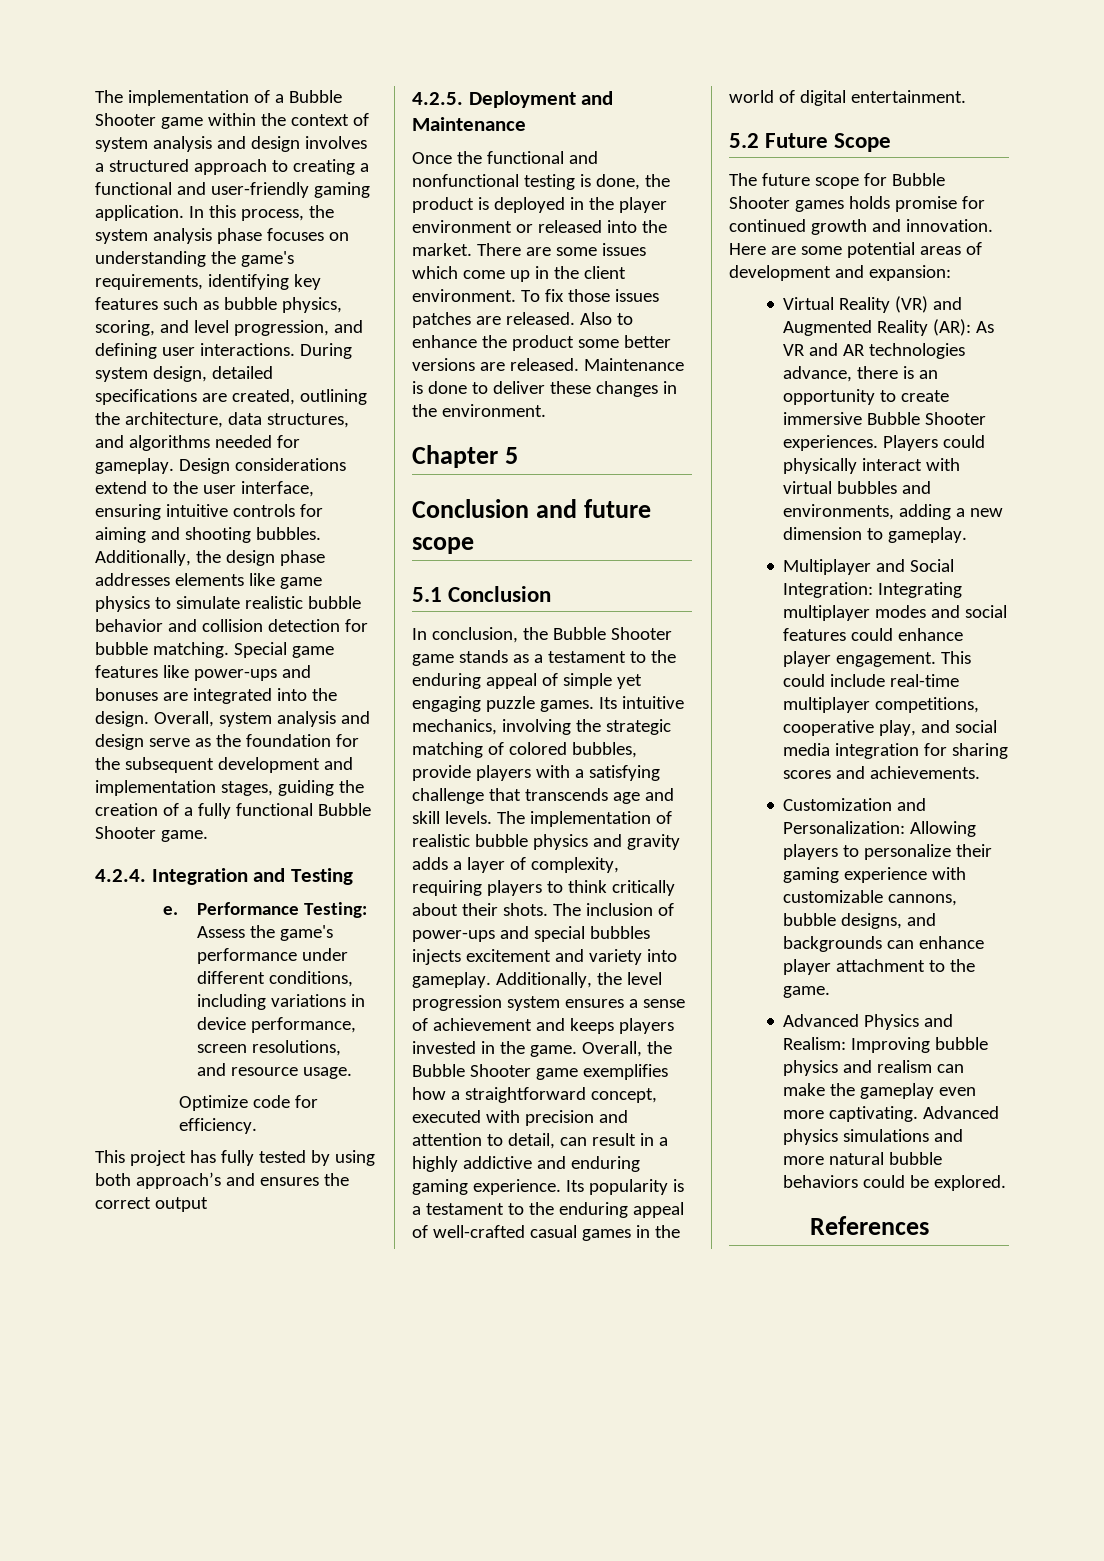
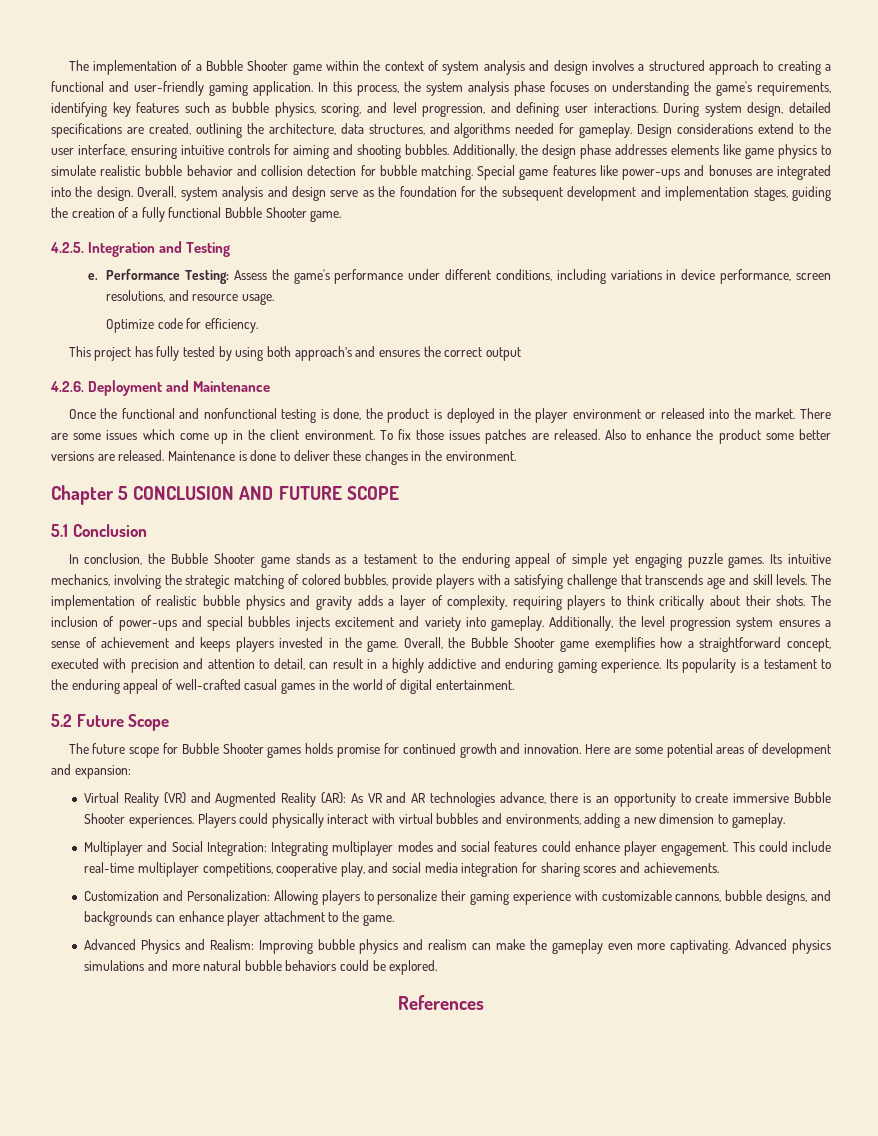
- 4.2.4. Integration and Testing
+ 4.2.5. Integration and Testing
- 4.2.5. Deployment and Maintenance
+ 4.2.6. Deployment and Maintenance
- Chapter 5
- Conclusion and future scope
+ Chapter 5 CONCLUSION AND FUTURE SCOPE

